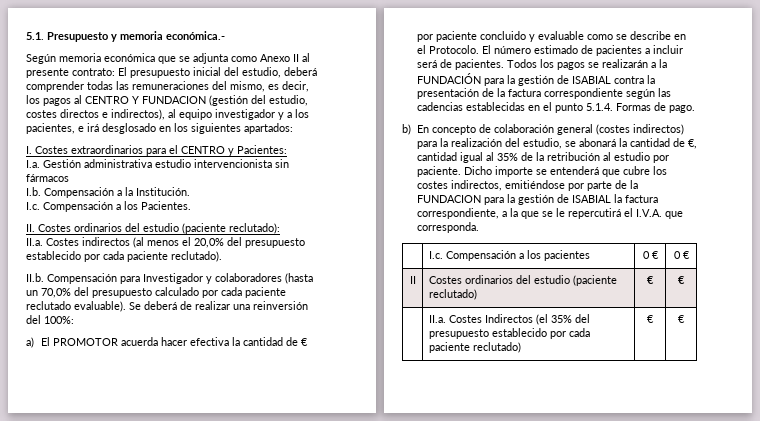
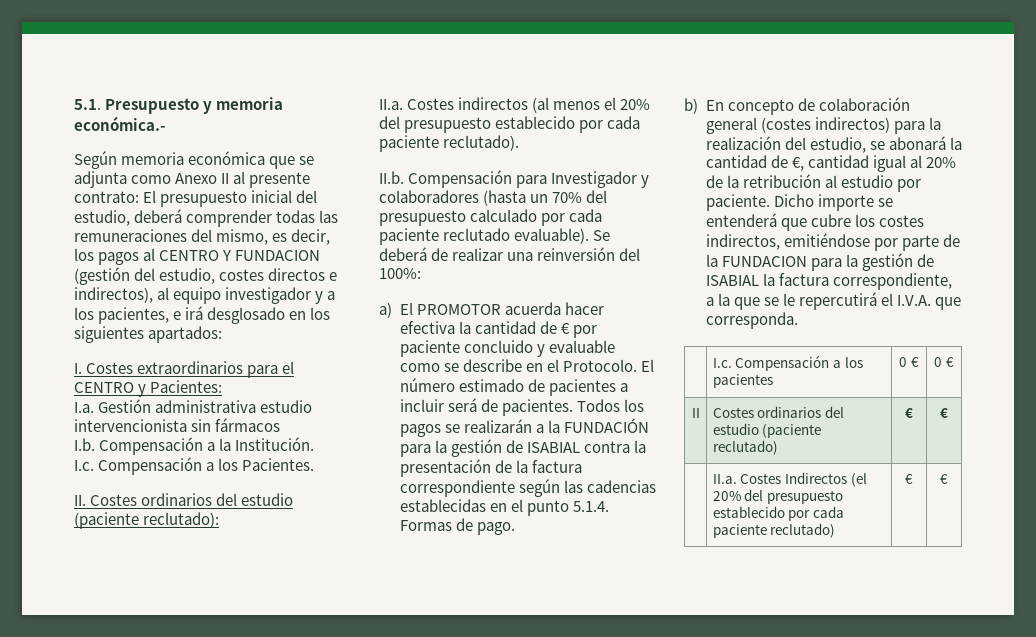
- II.a. Costes indirectos (al menos el 20,0% del presupuesto establecido por cada paciente reclutado).
+ II.a. Costes indirectos (al menos el 20% del presupuesto establecido por cada paciente reclutado).
- II.b. Compensación para Investigador y colaboradores (hasta un 70,0% del presupuesto calculado por cada paciente reclutado evaluable).
+ II.b. Compensación para Investigador y colaboradores (hasta un 70% del presupuesto calculado por cada paciente reclutado evaluable).
- b) En concepto de colaboración general (costes indirectos) para la realización del estudio, se abonará la cantidad de €, cantidad igual al 35% de la retribución al estudio por paciente.
+ b) En concepto de colaboración general (costes indirectos) para la realización del estudio, se abonará la cantidad de €, cantidad igual al 20% de la retribución al estudio por paciente.
- | II.a. Costes Indirectos (el 35% del presupuesto establecido por cada paciente reclutado) | € | €
+ | II.a. Costes Indirectos (el 20% del presupuesto establecido por cada paciente reclutado) | € | €

